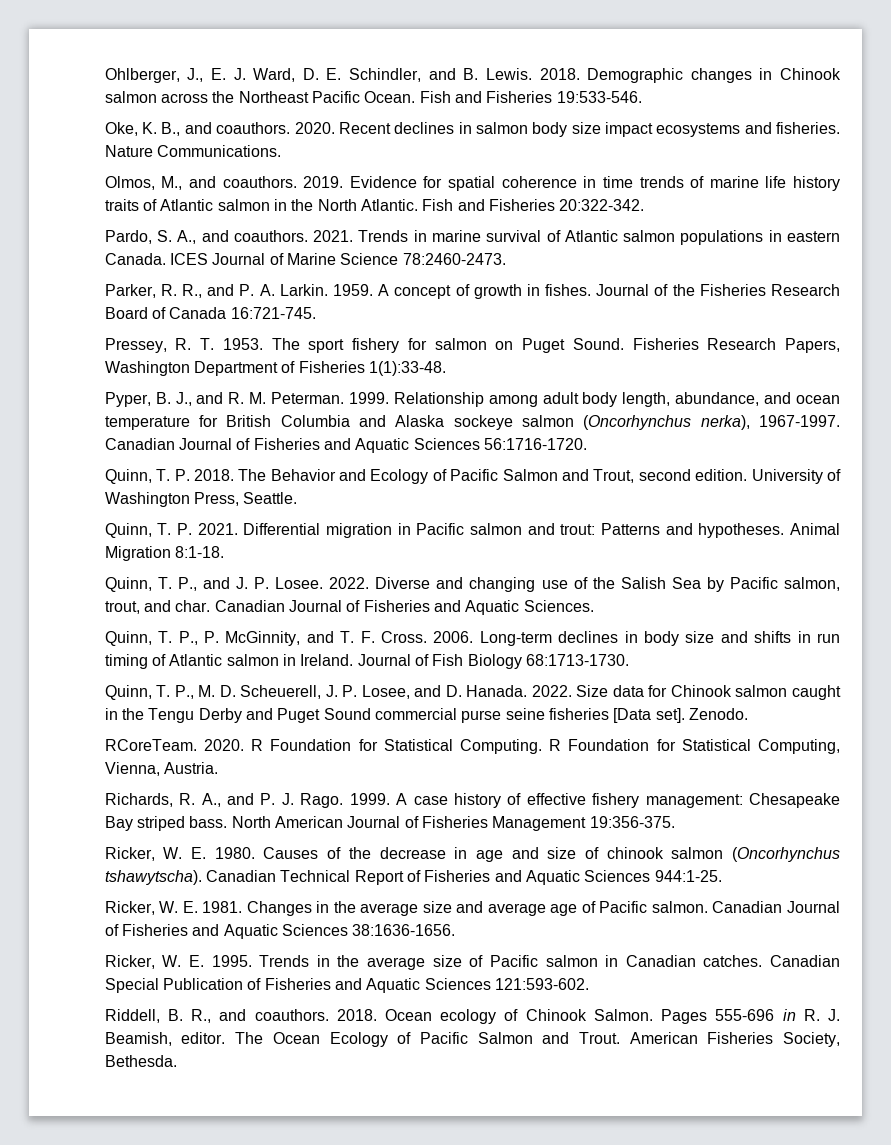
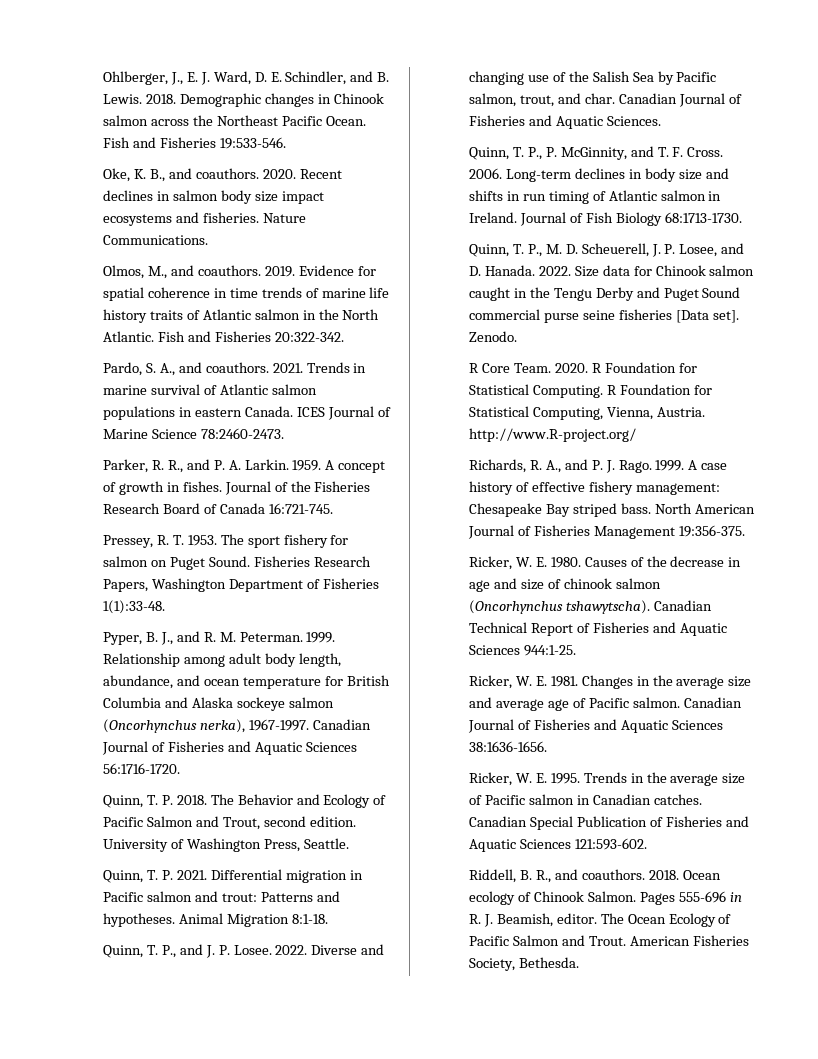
- RCoreTeam.
+ R Core Team.
- R Foundation for Statistical Computing, Vienna, Austria.
+ R Foundation for Statistical Computing, Vienna, Austria. http://www.R-project.org/

